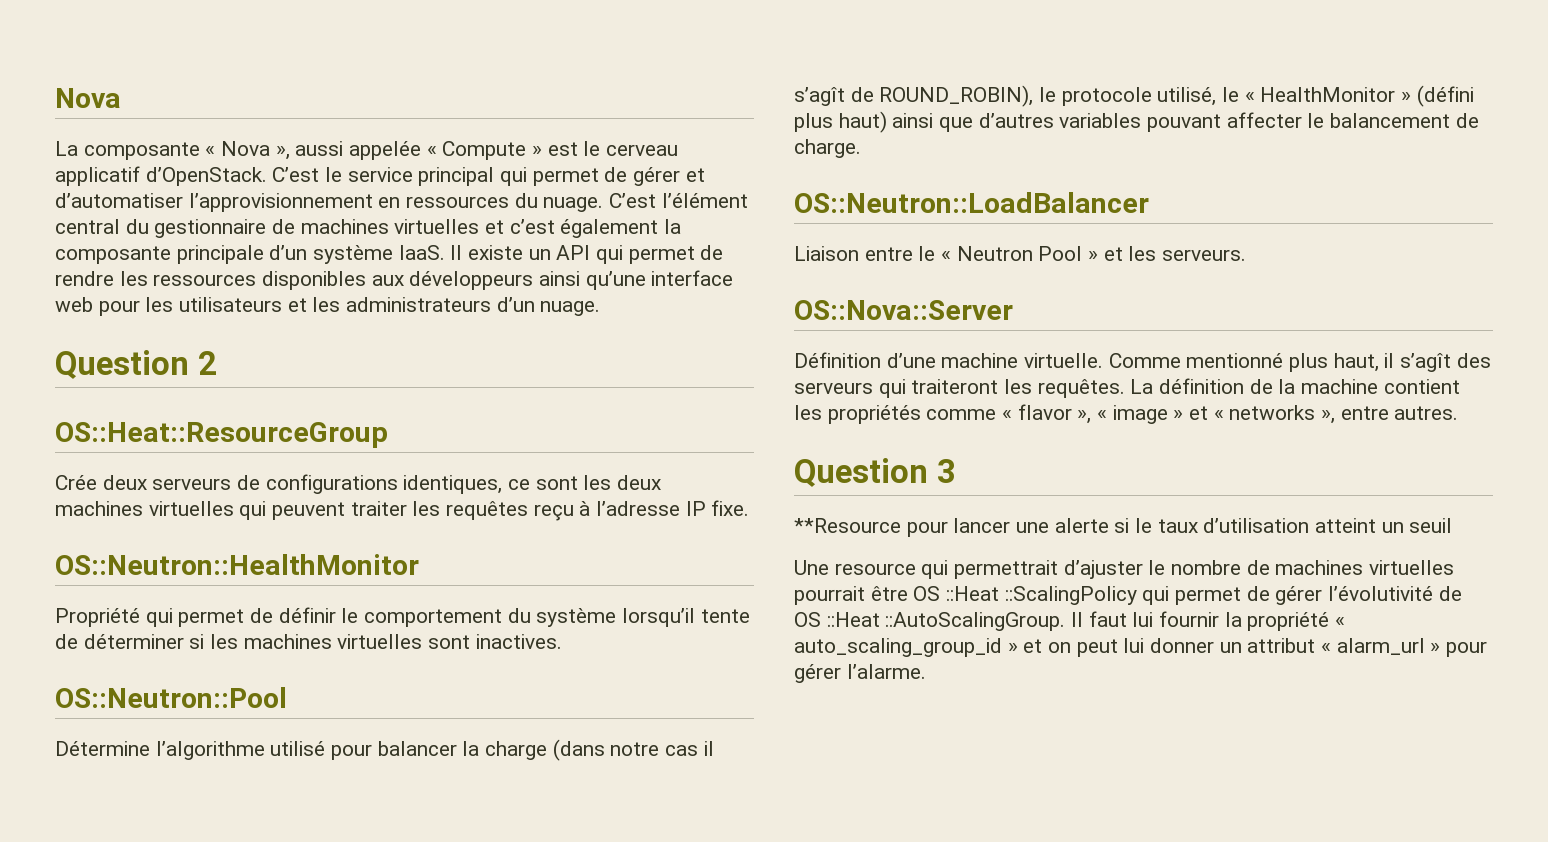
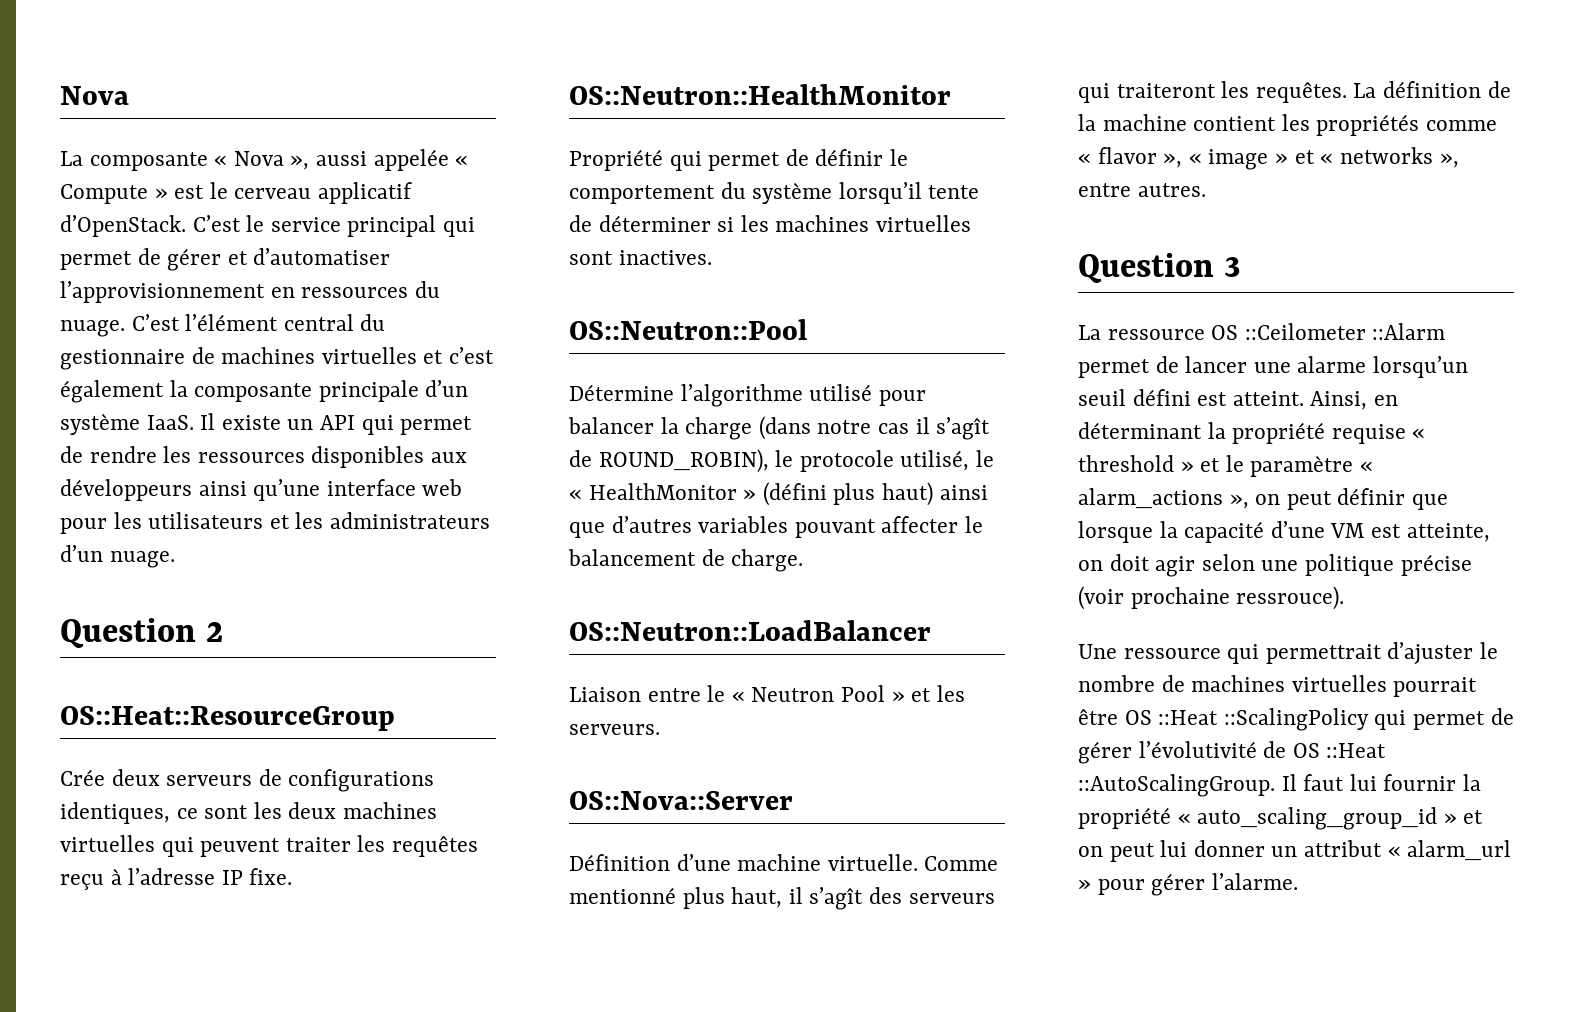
- **Resource pour lancer une alerte si le taux d’utilisation atteint un seuil
+ La ressource OS ::Ceilometer ::Alarm permet de lancer une alarme lorsqu’un seuil défini est atteint. Ainsi, en déterminant la propriété requise « threshold » et le paramètre « alarm_actions », on peut définir que lorsque la capacité d’une VM est atteinte, on doit agir selon une politique précise (voir prochaine ressrouce).
- Une resource qui permettrait d’ajuster le nombre de machines virtuelles pourrait être OS ::Heat ::ScalingPolicy qui permet de gérer l’évolutivité de OS ::Heat ::AutoScalingGroup.
+ Une ressource qui permettrait d’ajuster le nombre de machines virtuelles pourrait être OS ::Heat ::ScalingPolicy qui permet de gérer l’évolutivité de OS ::Heat ::AutoScalingGroup.

